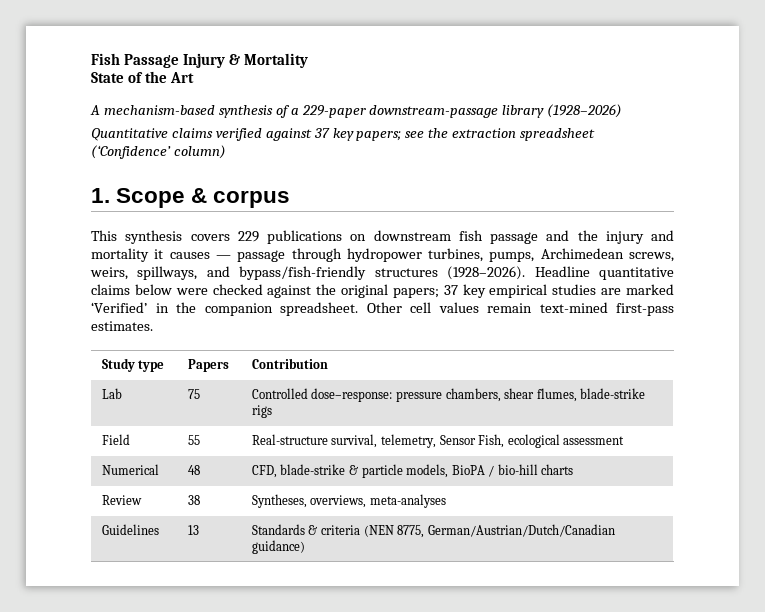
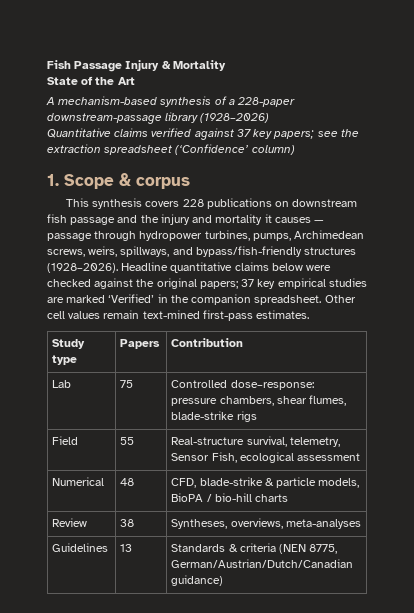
- A mechanism-based synthesis of a 229-paper downstream-passage library (1928–2026)
+ A mechanism-based synthesis of a 228-paper downstream-passage library (1928–2026)
- This synthesis covers 229 publications on downstream fish passage and the injury and mortality it causes — passage through hydropower turbines, pumps, Archimedean screws, weirs, spillways, and bypass/fish-friendly structures (1928–2026).
+ This synthesis covers 228 publications on downstream fish passage and the injury and mortality it causes — passage through hydropower turbines, pumps, Archimedean screws, weirs, spillways, and bypass/fish-friendly structures (1928–2026).

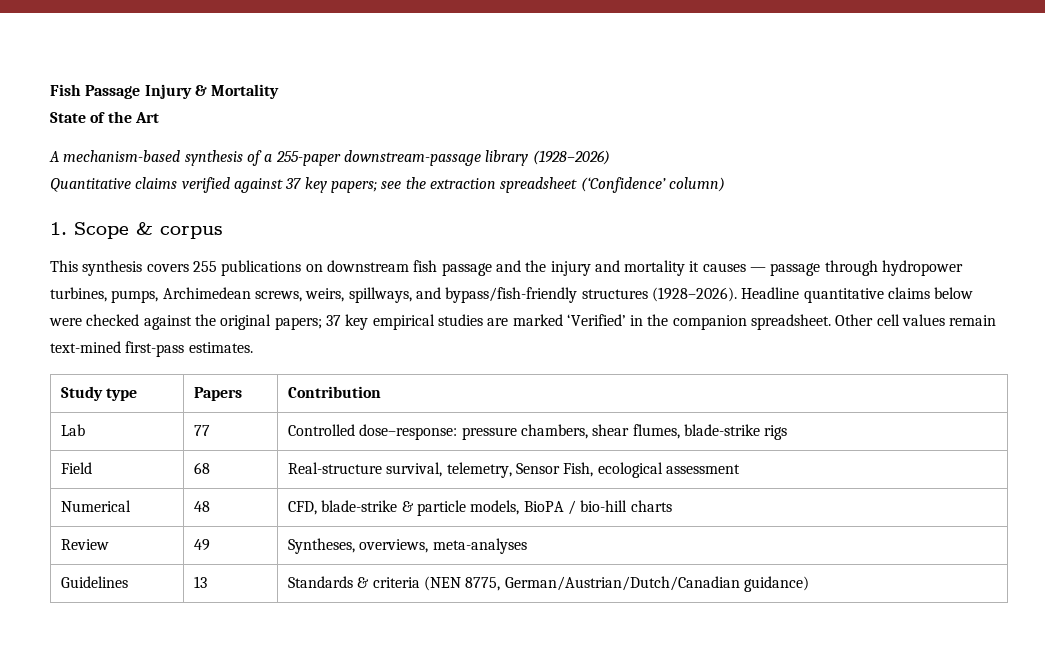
- A mechanism-based synthesis of a 228-paper downstream-passage library (1928–2026)
+ A mechanism-based synthesis of a 255-paper downstream-passage library (1928–2026)
- This synthesis covers 228 publications on downstream fish passage and the injury and mortality it causes — passage through hydropower turbines, pumps, Archimedean screws, weirs, spillways, and bypass/fish-friendly structures (1928–2026).
+ This synthesis covers 255 publications on downstream fish passage and the injury and mortality it causes — passage through hydropower turbines, pumps, Archimedean screws, weirs, spillways, and bypass/fish-friendly structures (1928–2026).
- Lab | 75 | Controlled dose–response: pressure chambers, shear flumes, blade-strike rigs
+ Lab | 77 | Controlled dose–response: pressure chambers, shear flumes, blade-strike rigs
- Field | 55 | Real-structure survival, telemetry, Sensor Fish, ecological assessment
+ Field | 68 | Real-structure survival, telemetry, Sensor Fish, ecological assessment
- Review | 38 | Syntheses, overviews, meta-analyses
+ Review | 49 | Syntheses, overviews, meta-analyses

